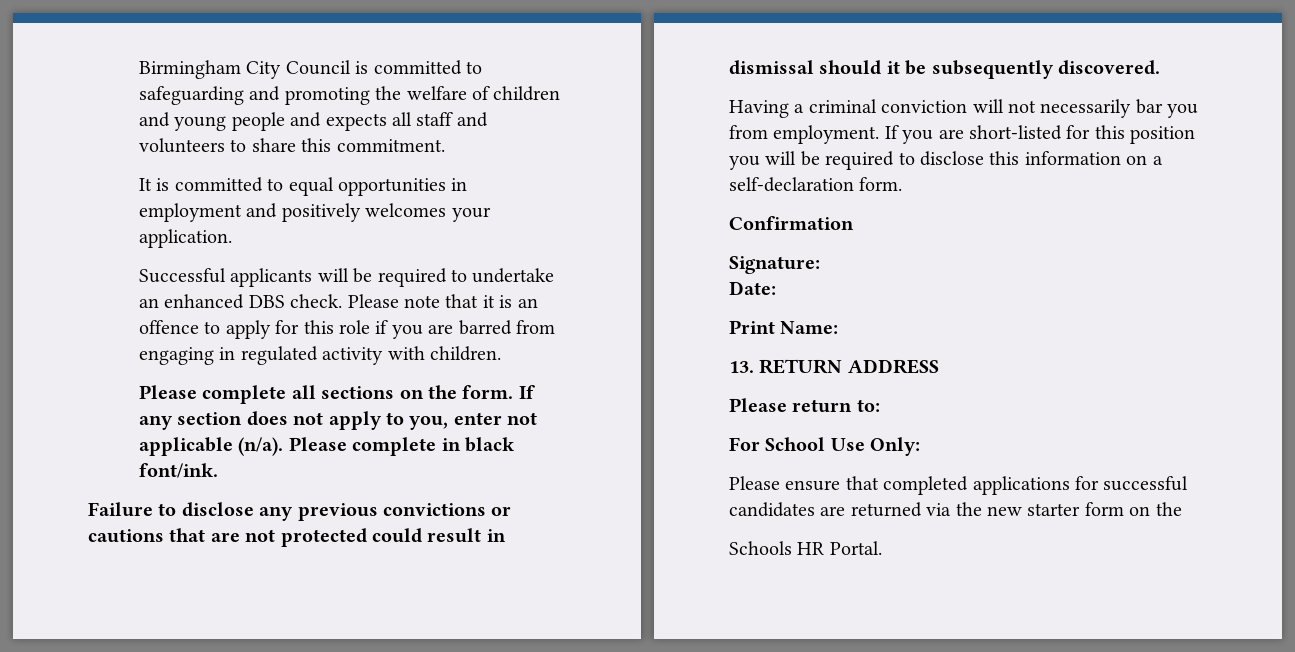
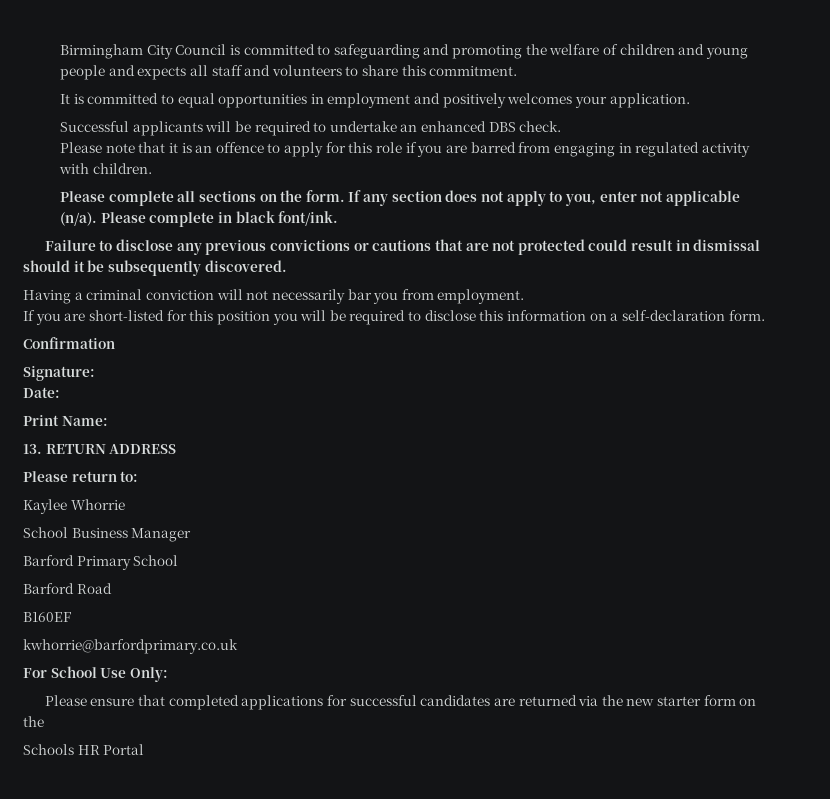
- Successful applicants will be required to undertake an enhanced DBS check. Please note that it is an offence to apply for this role if you are barred from engaging in regulated activity with children.
+ Successful applicants will be required to undertake an enhanced DBS check.
+ Please note that it is an offence to apply for this role if you are barred from engaging in regulated activity with children.
- Having a criminal conviction will not necessarily bar you from employment. If you are short-listed for this position you will be required to disclose this information on a self-declaration form.
+ Having a criminal conviction will not necessarily bar you from employment.
+ If you are short-listed for this position you will be required to disclose this information on a self-declaration form.
+ Kaylee Whorrie
+ School Business Manager
+ Barford Primary School
+ Barford Road
+ B160EF
+ kwhorrie@barfordprimary.co.uk
- Schools HR Portal.
+ Schools HR Portal

